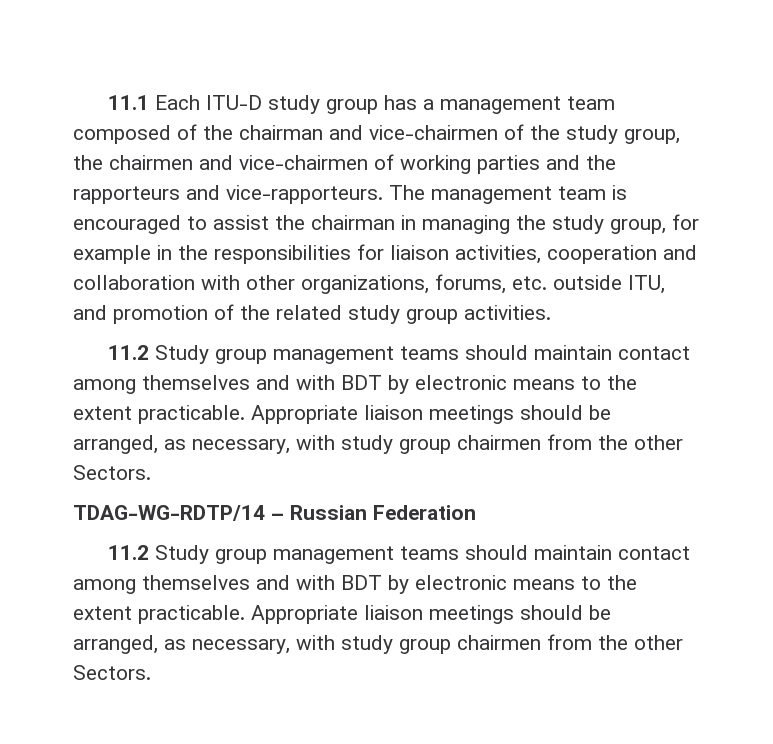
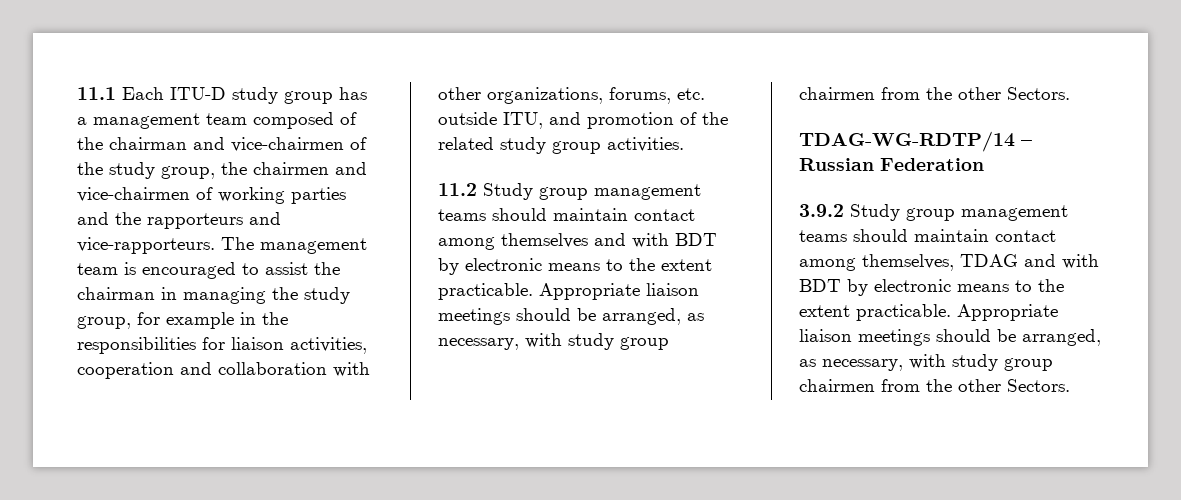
  TDAG-WG-RDTP/14 – Russian Federation
- 11.2 Study group management teams should maintain contact among themselves and with BDT by electronic means to the extent practicable.
+ 3.9.2 Study group management teams should maintain contact among themselves, TDAG and with BDT by electronic means to the extent practicable.

